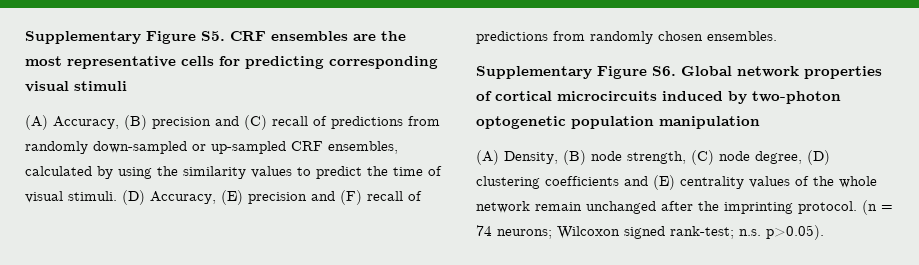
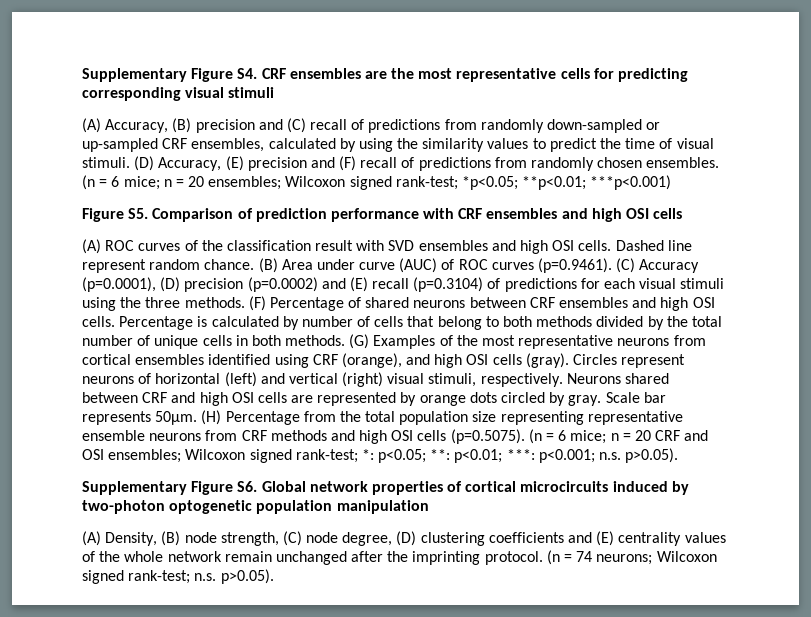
- Supplementary Figure S5. CRF ensembles are the most representative cells for predicting corresponding visual stimuli
+ Supplementary Figure S4. CRF ensembles are the most representative cells for predicting corresponding visual stimuli
+ (n = 6 mice; n = 20 ensembles; Wilcoxon signed rank-test; *p<0.05; **p<0.01; ***p<0.001)
+ Figure S5. Comparison of prediction performance with CRF ensembles and high OSI cells
+ (A) ROC curves of the classification result with SVD ensembles and high OSI cells. Dashed line represent random chance. (B) Area under curve (AUC) of ROC curves (p=0.9461). (C) Accuracy (p=0.0001), (D) precision (p=0.0002) and (E) recall (p=0.3104) of predictions for each visual stimuli using the three methods. (F) Percentage of shared neurons between CRF ensembles and high OSI cells. Percentage is calculated by number of cells that belong to both methods divided by the total number of unique cells in both methods. (G) Examples of the most representative neurons from cortical ensembles identified using CRF (orange), and high OSI cells (gray). Circles represent neurons of horizontal (left) and vertical (right) visual stimuli, respectively. Neurons shared between CRF and high OSI cells are represented by orange dots circled by gray. Scale bar represents 50μm. (H) Percentage from the total population size representing representative ensemble neurons from CRF methods and high OSI cells (p=0.5075). (n = 6 mice; n = 20 CRF and OSI ensembles; Wilcoxon signed rank-test; *: p<0.05; **: p<0.01; ***: p<0.001; n.s. p>0.05).

